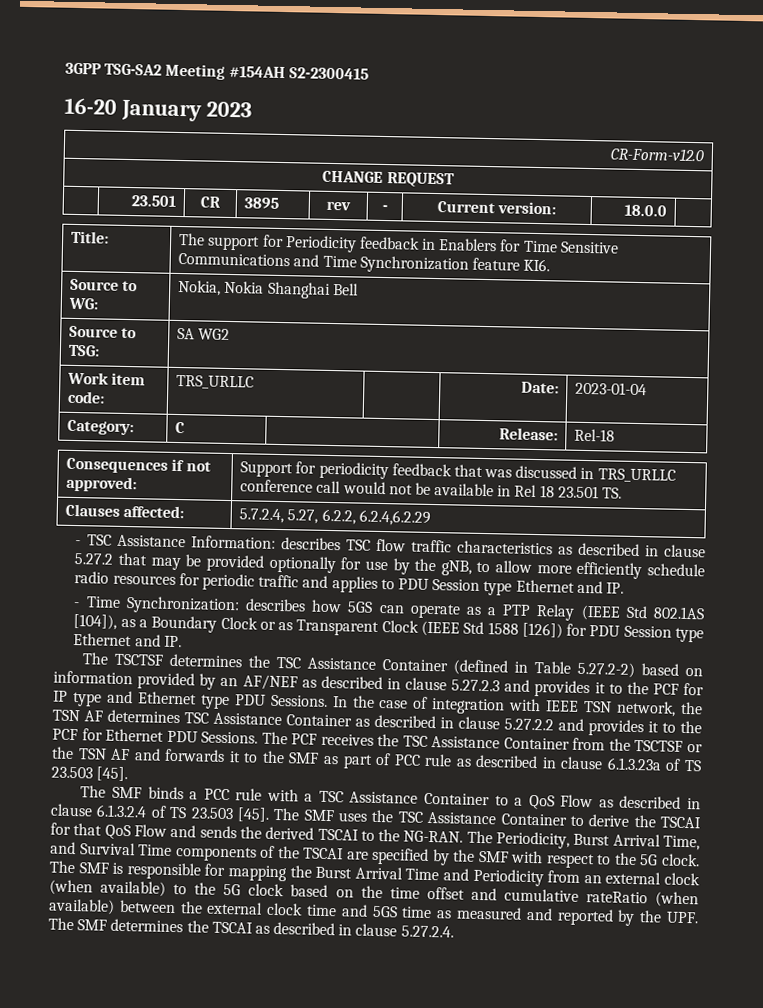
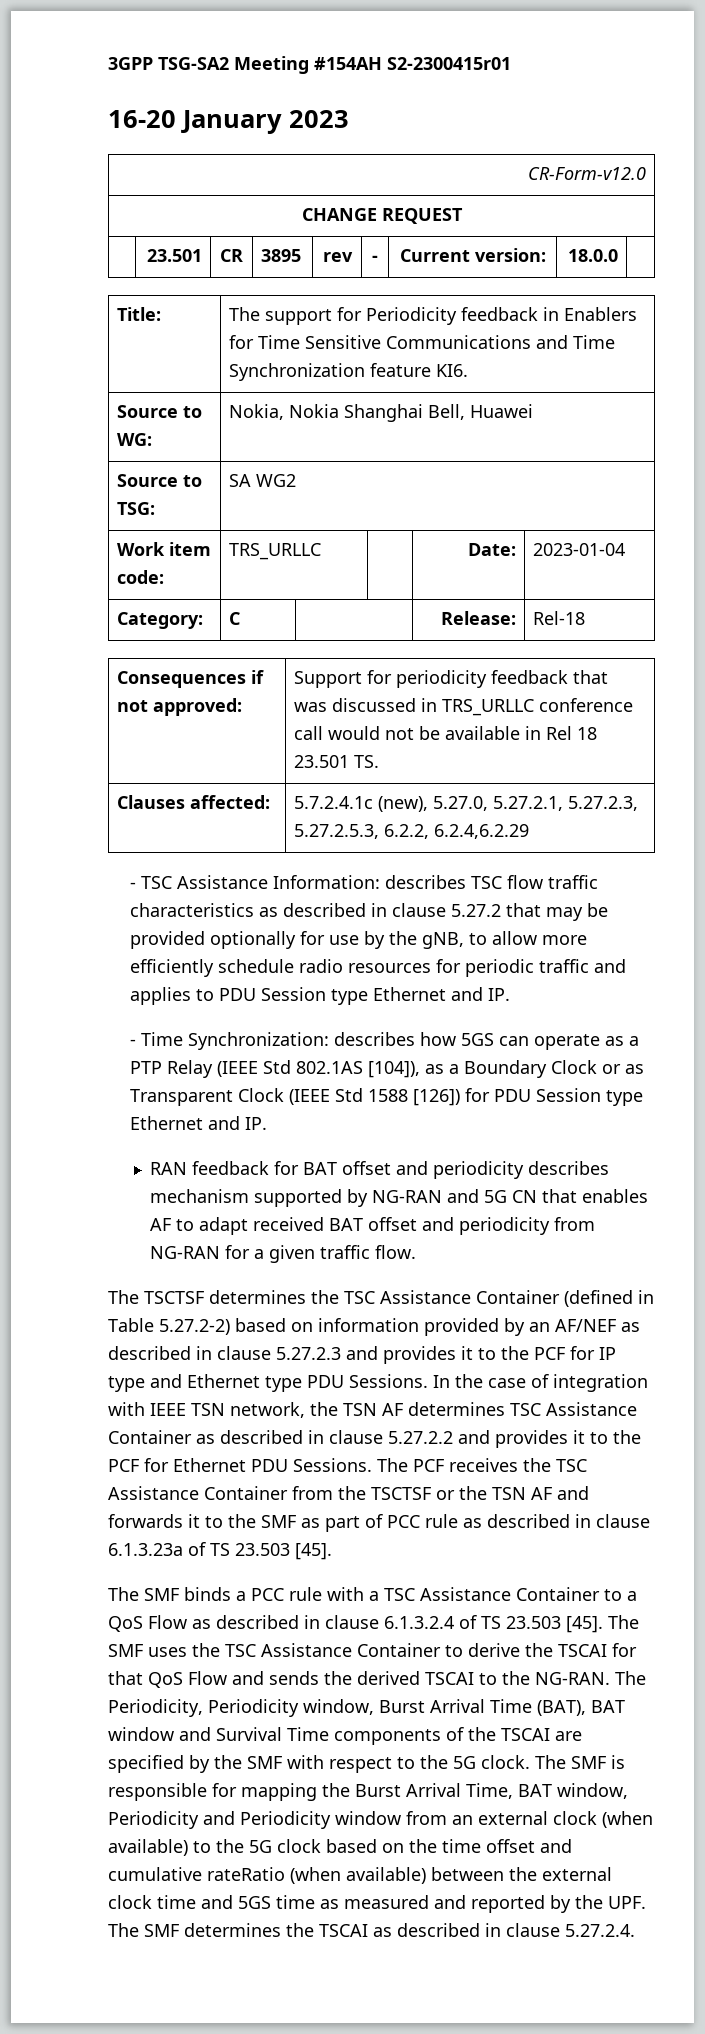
- 3GPP TSG-SA2 Meeting #154AH S2-2300415
+ 3GPP TSG-SA2 Meeting #154AH S2-2300415r01
- Source to WG: | Nokia, Nokia Shanghai Bell
+ Source to WG: | Nokia, Nokia Shanghai Bell, Huawei
- Clauses affected: | 5.7.2.4, 5.27, 6.2.2, 6.2.4,6.2.29
+ Clauses affected: | 5.7.2.4.1c (new), 5.27.0, 5.27.2.1, 5.27.2.3, 5.27.2.5.3, 6.2.2, 6.2.4,6.2.29
+ RAN feedback for BAT offset and periodicity describes mechanism supported by NG-RAN and 5G CN that enables AF to adapt received BAT offset and periodicity from NG-RAN for a given traffic flow.
- The Periodicity, Burst Arrival Time, and Survival Time components of the TSCAI are specified by the SMF with respect to the 5G clock.
+ The Periodicity, Periodicity window, Burst Arrival Time (BAT), BAT window and Survival Time components of the TSCAI are specified by the SMF with respect to the 5G clock.
- The SMF is responsible for mapping the Burst Arrival Time and Periodicity from an external clock (when available) to the 5G clock based on the time offset and cumulative rateRatio (when available) between the external clock time and 5GS time as measured and reported by the UPF. The SMF determines the TSCAI as described in clause 5.27.2.4.
+ The SMF is responsible for mapping the Burst Arrival Time, BAT window, Periodicity and Periodicity window from an external clock (when available) to the 5G clock based on the time offset and cumulative rateRatio (when available) between the external clock time and 5GS time as measured and reported by the UPF. The SMF determines the TSCAI as described in clause 5.27.2.4.

